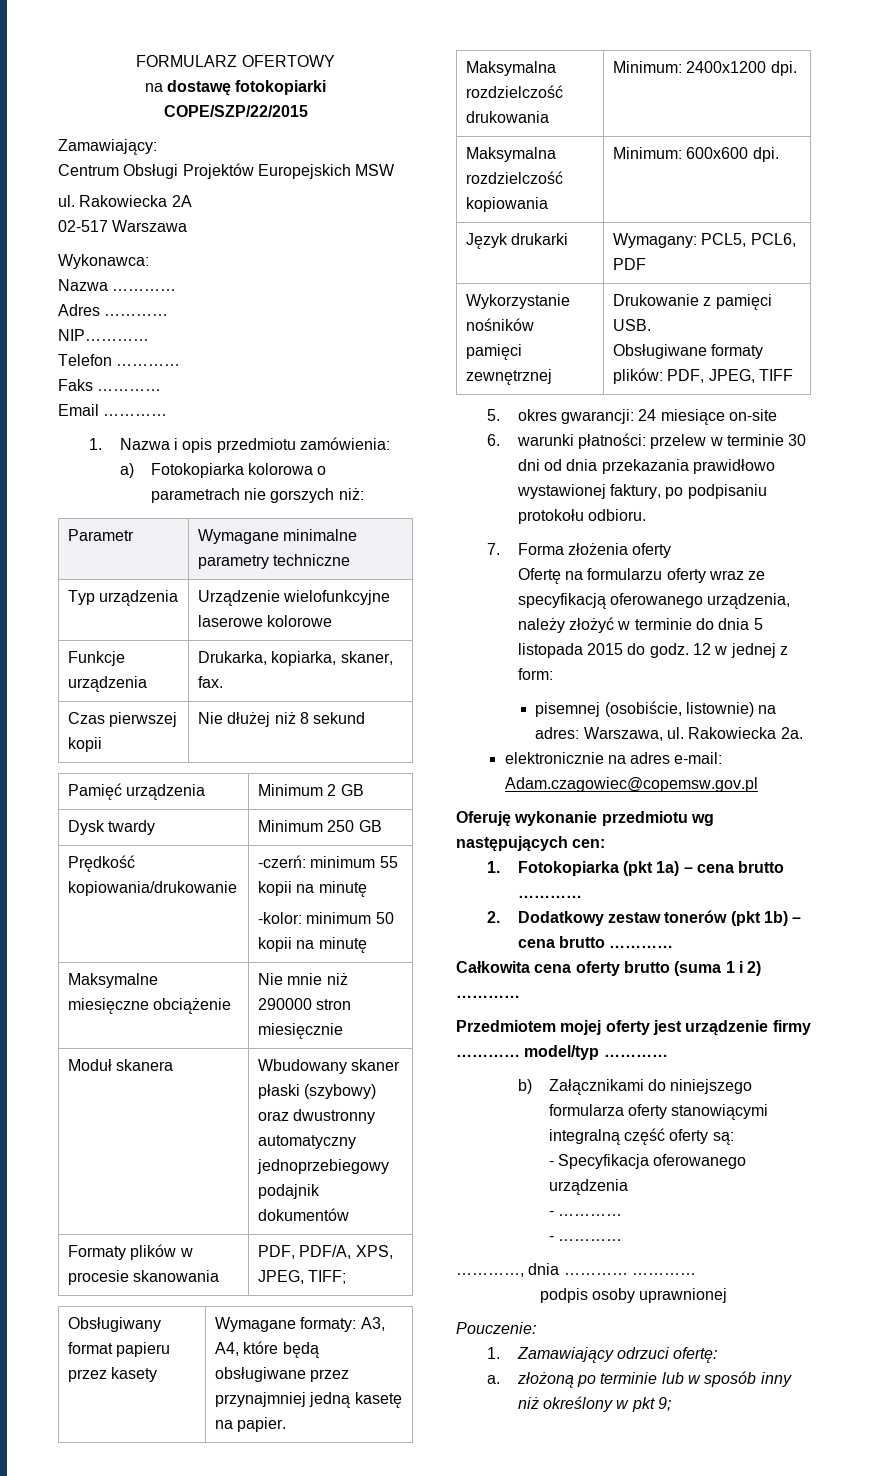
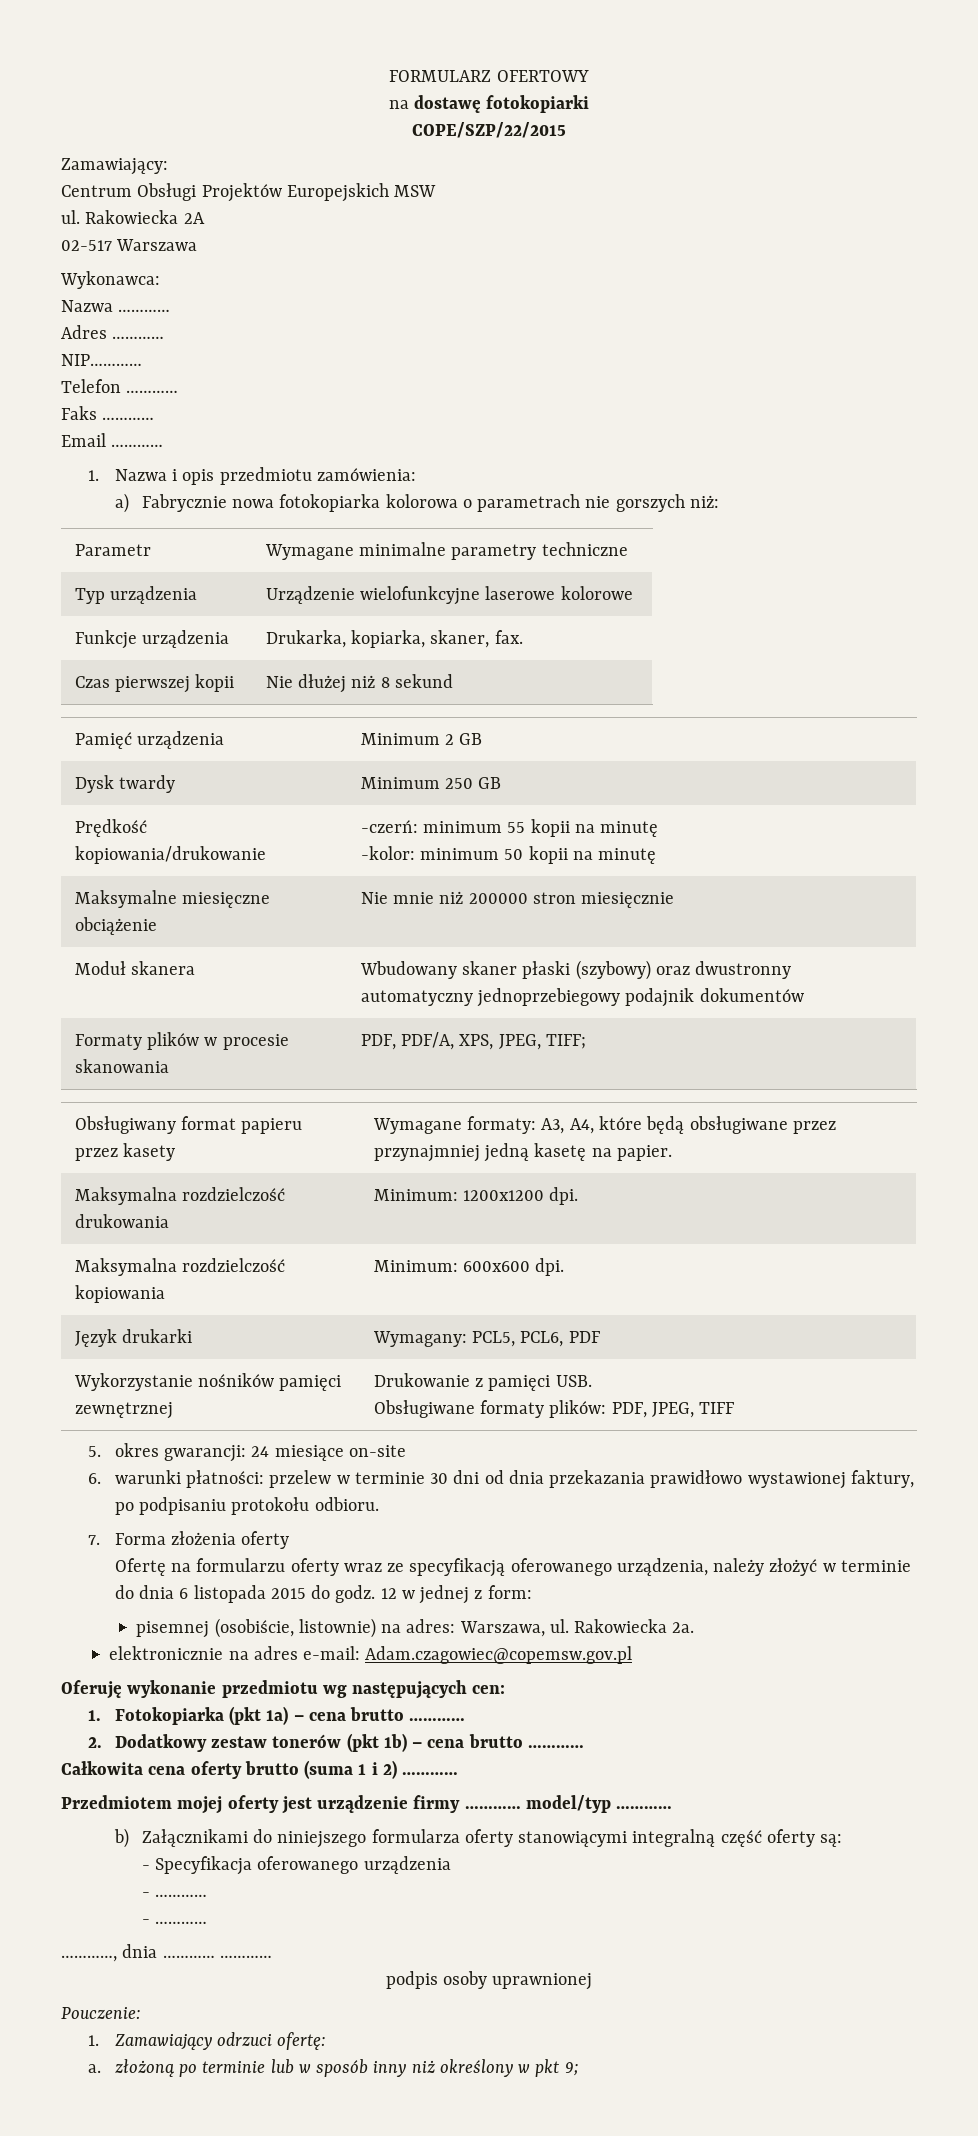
- a) Fotokopiarka kolorowa o parametrach nie gorszych niż:
+ a) Fabrycznie nowa fotokopiarka kolorowa o parametrach nie gorszych niż:
- Maksymalne miesięczne obciążenie | Nie mnie niż 290000 stron miesięcznie
+ Maksymalne miesięczne obciążenie | Nie mnie niż 200000 stron miesięcznie
- Maksymalna rozdzielczość drukowania | Minimum: 2400x1200 dpi.
+ Maksymalna rozdzielczość drukowania | Minimum: 1200x1200 dpi.
- Ofertę na formularzu oferty wraz ze specyfikacją oferowanego urządzenia, należy złożyć w terminie do dnia 5 listopada 2015 do godz.
+ Ofertę na formularzu oferty wraz ze specyfikacją oferowanego urządzenia, należy złożyć w terminie do dnia 6 listopada 2015 do godz.

